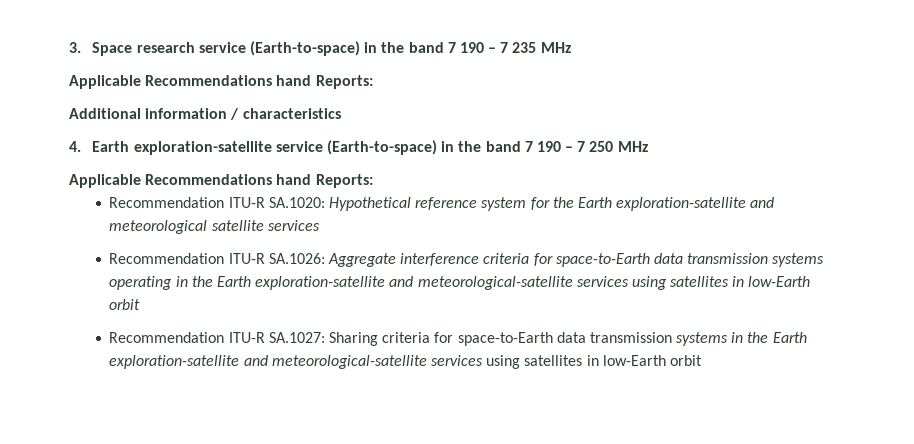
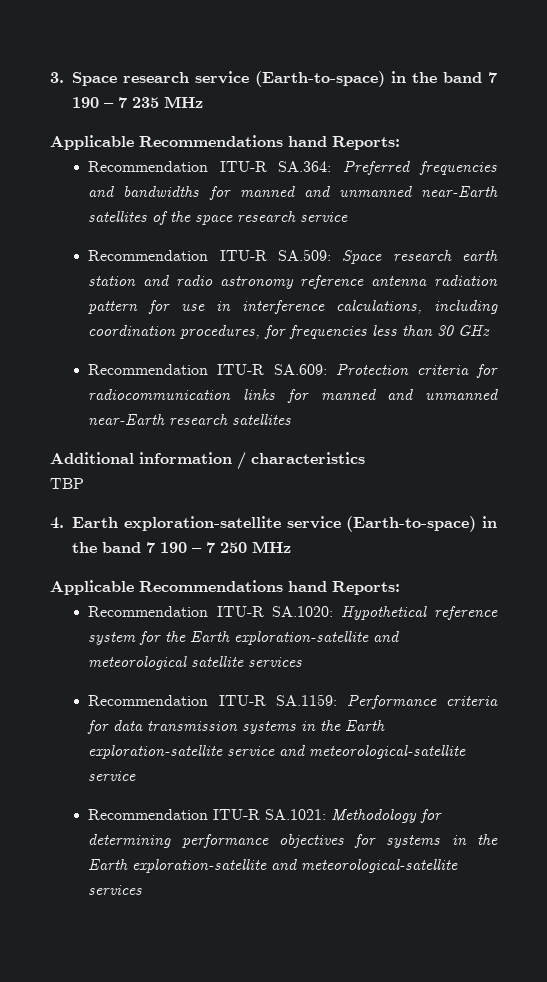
+ Recommendation ITU-R SA.364: Preferred frequencies and bandwidths for manned and unmanned near-Earth satellites of the space research service
+ Recommendation ITU-R SA.509: Space research earth station and radio astronomy reference antenna radiation pattern for use in interference calculations, including coordination procedures, for frequencies less than 30 GHz
+ Recommendation ITU-R SA.609: Protection criteria for radiocommunication links for manned and unmanned near-Earth research satellites
+ TBP
- Recommendation ITU-R SA.1026: Aggregate interference criteria for space-to-Earth data transmission systems operating in the Earth exploration-satellite and meteorological-satellite services using satellites in low-Earth orbit
- Recommendation ITU-R SA.1027: Sharing criteria for space-to-Earth data transmission systems in the Earth exploration-satellite and meteorological-satellite services using satellites in low-Earth orbit
+ Recommendation ITU-R SA.1159: Performance criteria for data transmission systems in the Earth exploration-satellite service and meteorological-satellite service
+ Recommendation ITU-R SA.1021: Methodology for determining performance objectives for systems in the Earth exploration-satellite and meteorological-satellite services

